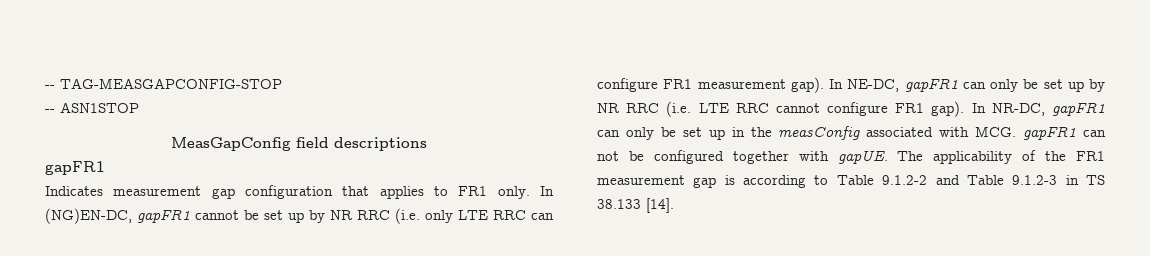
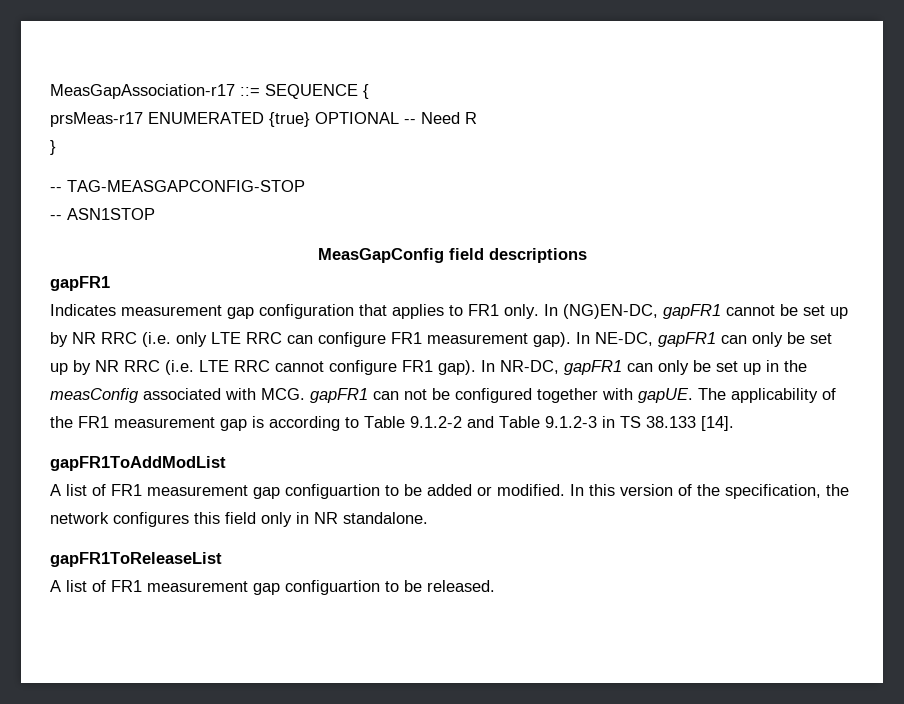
+ MeasGapAssociation-r17 ::= SEQUENCE {
+ prsMeas-r17 ENUMERATED {true} OPTIONAL -- Need R
+ }
+ gapFR1ToAddModList
+ A list of FR1 measurement gap configuartion to be added or modified. In this version of the specification, the network configures this field only in NR standalone.
+ gapFR1ToReleaseList
+ A list of FR1 measurement gap configuartion to be released.

